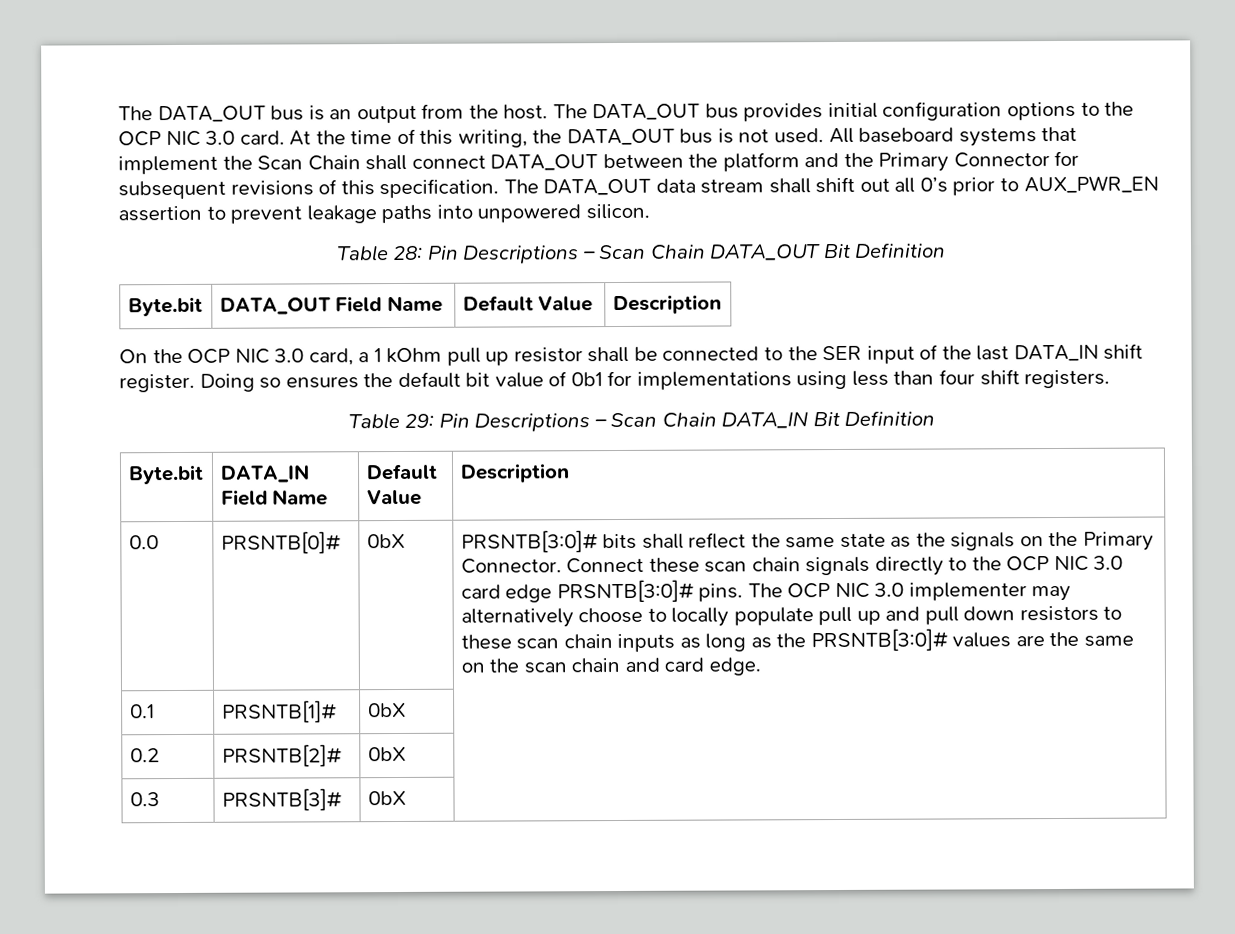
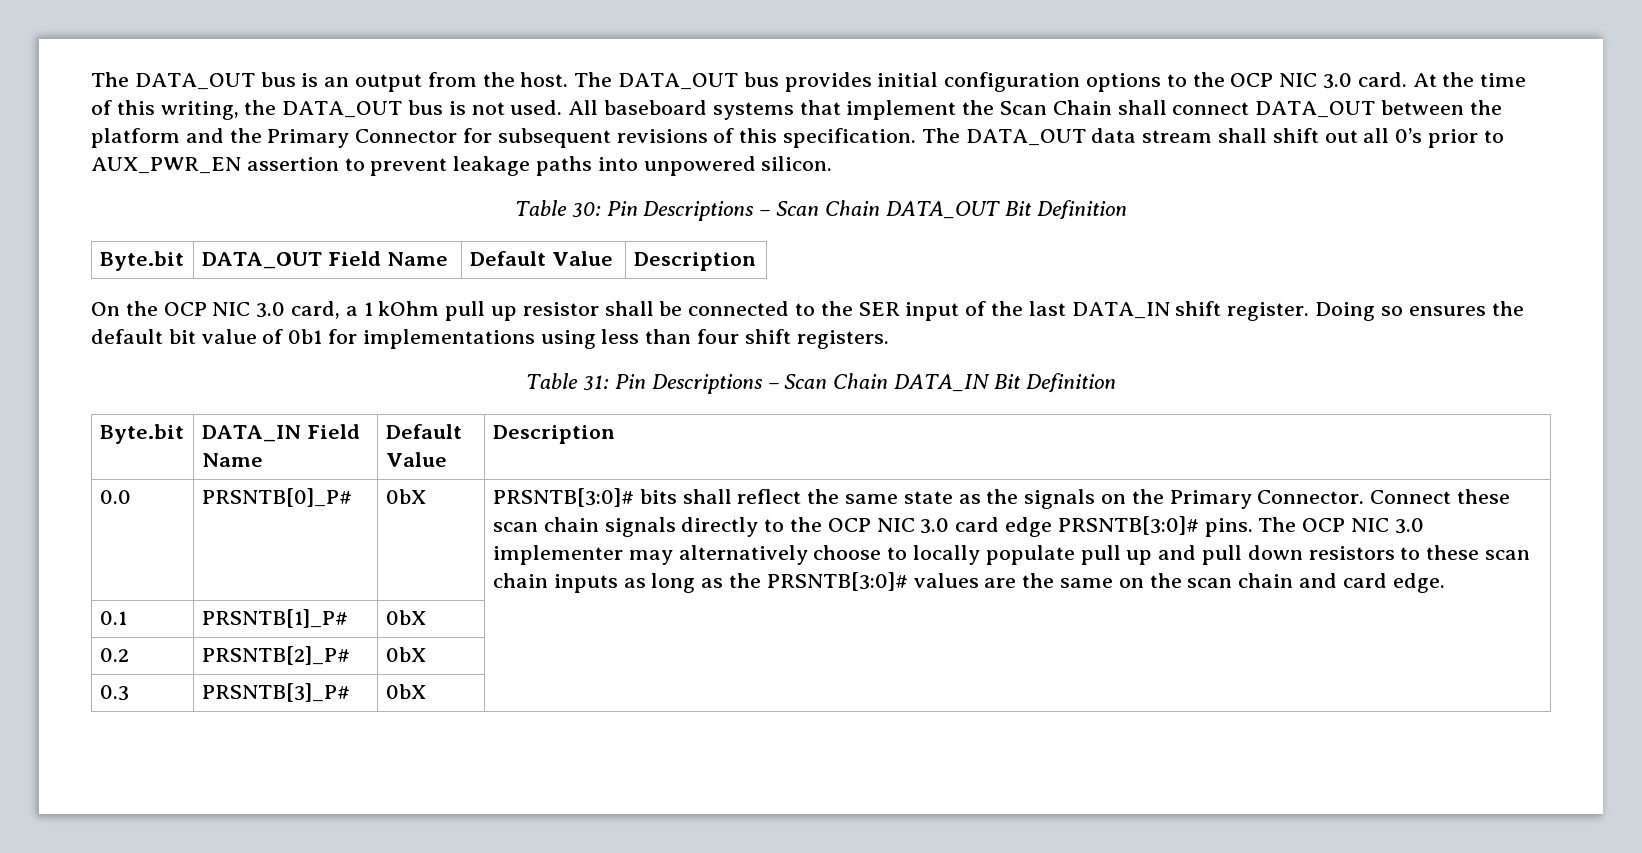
- Table 28: Pin Descriptions – Scan Chain DATA_OUT Bit Definition
+ Table 30: Pin Descriptions – Scan Chain DATA_OUT Bit Definition
- Table 29: Pin Descriptions – Scan Chain DATA_IN Bit Definition
+ Table 31: Pin Descriptions – Scan Chain DATA_IN Bit Definition
- PRSNTB[0]#
+ PRSNTB[0]_P#
- 0.1 | PRSNTB[1]# | 0bX |
+ 0.1 | PRSNTB[1]_P# | 0bX |
- 0.2 | PRSNTB[2]# | 0bX |
+ 0.2 | PRSNTB[2]_P# | 0bX |
- 0.3 | PRSNTB[3]# | 0bX |
+ 0.3 | PRSNTB[3]_P# | 0bX |

